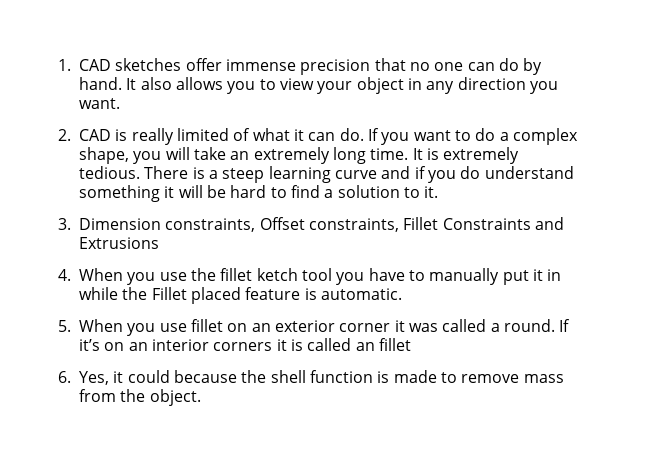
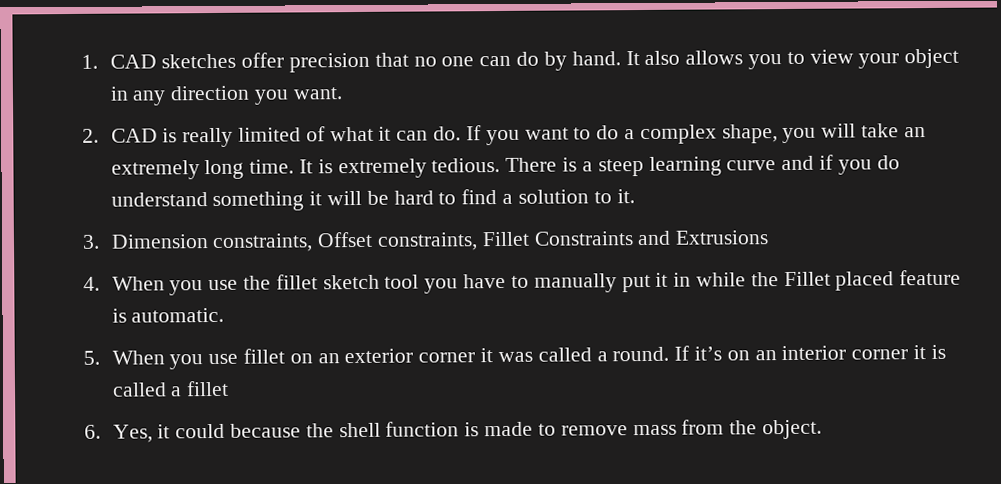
- 1. CAD sketches offer immense precision that no one can do by hand.
+ 1. CAD sketches offer precision that no one can do by hand.
- 4. When you use the fillet ketch tool you have to manually put it in while the Fillet placed feature is automatic.
+ 4. When you use the fillet sketch tool you have to manually put it in while the Fillet placed feature is automatic.
- If it’s on an interior corners it is called an fillet
+ If it’s on an interior corner it is called a fillet

